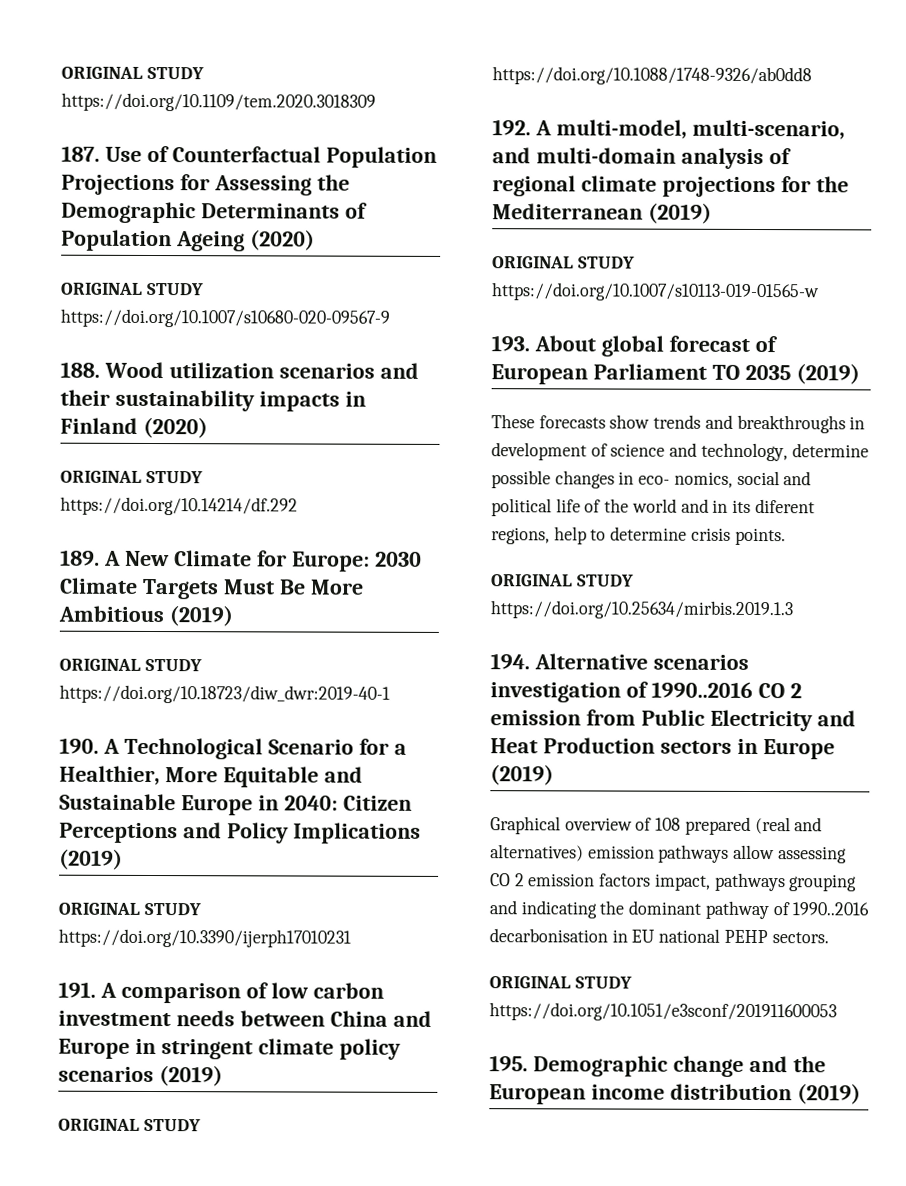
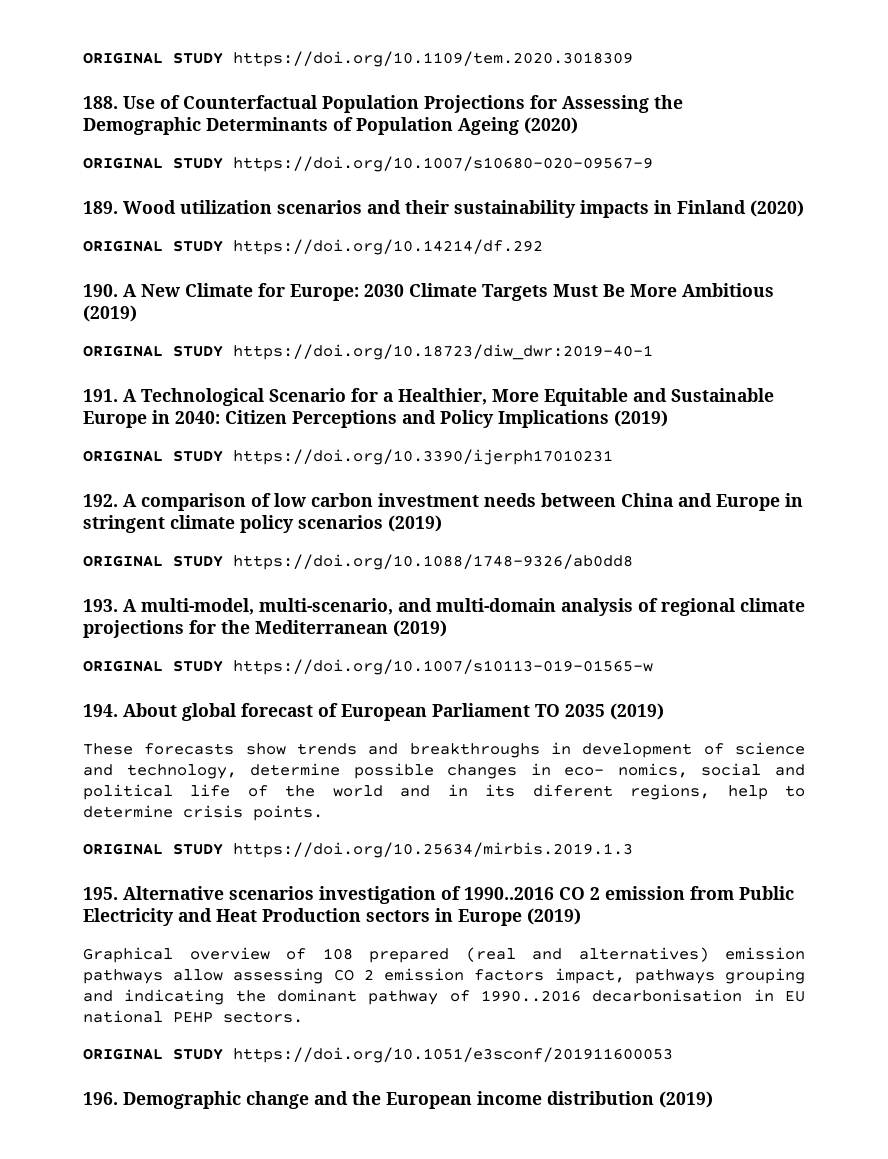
- 187. Use of Counterfactual Population Projections for Assessing the Demographic Determinants of Population Ageing (2020)
+ 188. Use of Counterfactual Population Projections for Assessing the Demographic Determinants of Population Ageing (2020)
- 188. Wood utilization scenarios and their sustainability impacts in Finland (2020)
+ 189. Wood utilization scenarios and their sustainability impacts in Finland (2020)
- 189. A New Climate for Europe: 2030 Climate Targets Must Be More Ambitious (2019)
+ 190. A New Climate for Europe: 2030 Climate Targets Must Be More Ambitious (2019)
- 190. A Technological Scenario for a Healthier, More Equitable and Sustainable Europe in 2040: Citizen Perceptions and Policy Implications (2019)
+ 191. A Technological Scenario for a Healthier, More Equitable and Sustainable Europe in 2040: Citizen Perceptions and Policy Implications (2019)
- 191. A comparison of low carbon investment needs between China and Europe in stringent climate policy scenarios (2019)
+ 192. A comparison of low carbon investment needs between China and Europe in stringent climate policy scenarios (2019)
- 192. A multi-model, multi-scenario, and multi-domain analysis of regional climate projections for the Mediterranean (2019)
+ 193. A multi-model, multi-scenario, and multi-domain analysis of regional climate projections for the Mediterranean (2019)
- 193. About global forecast of European Parliament TO 2035 (2019)
+ 194. About global forecast of European Parliament TO 2035 (2019)
- 194. Alternative scenarios investigation of 1990..2016 CO 2 emission from Public Electricity and Heat Production sectors in Europe (2019)
+ 195. Alternative scenarios investigation of 1990..2016 CO 2 emission from Public Electricity and Heat Production sectors in Europe (2019)
- 195. Demographic change and the European income distribution (2019)
+ 196. Demographic change and the European income distribution (2019)

